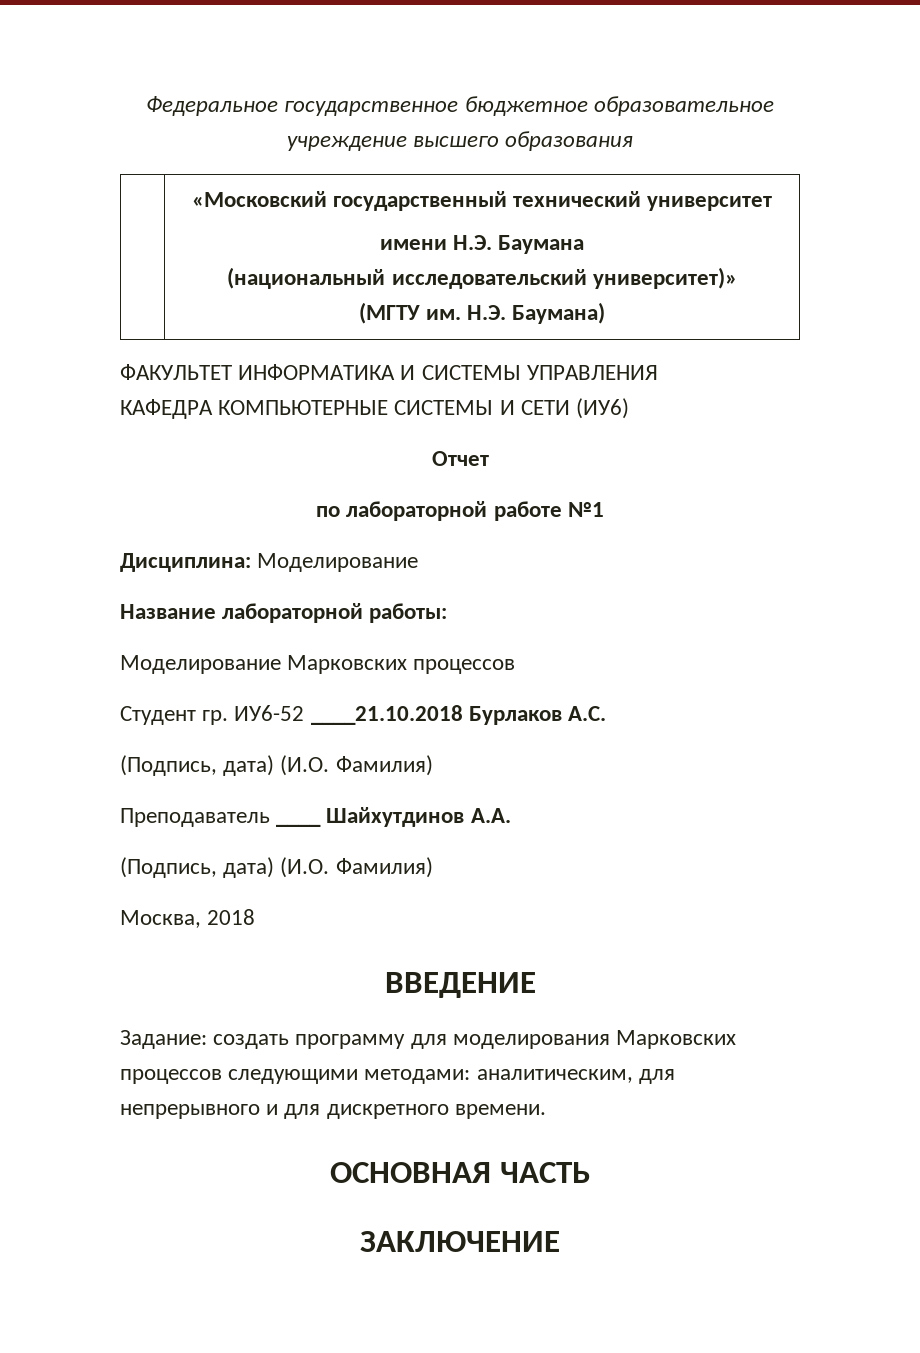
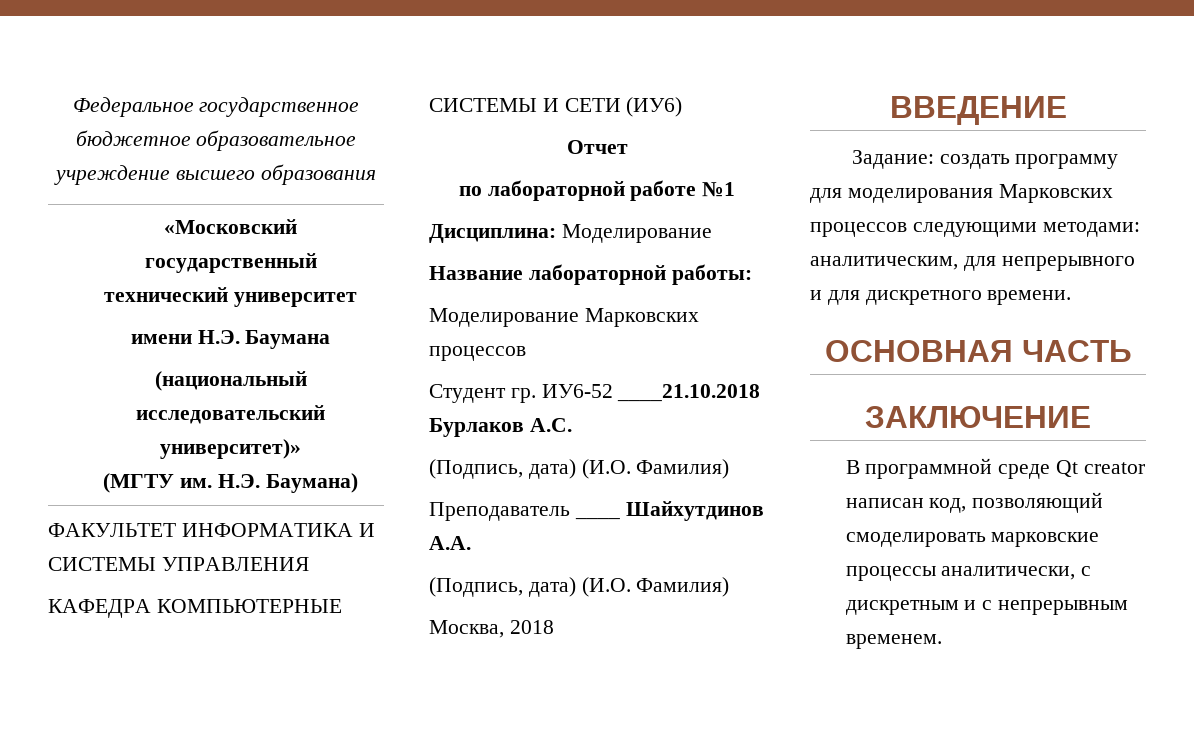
+ В программной среде Qt creator написан код, позволяющий смоделировать марковские процессы аналитически, с дискретным и с непрерывным временем.

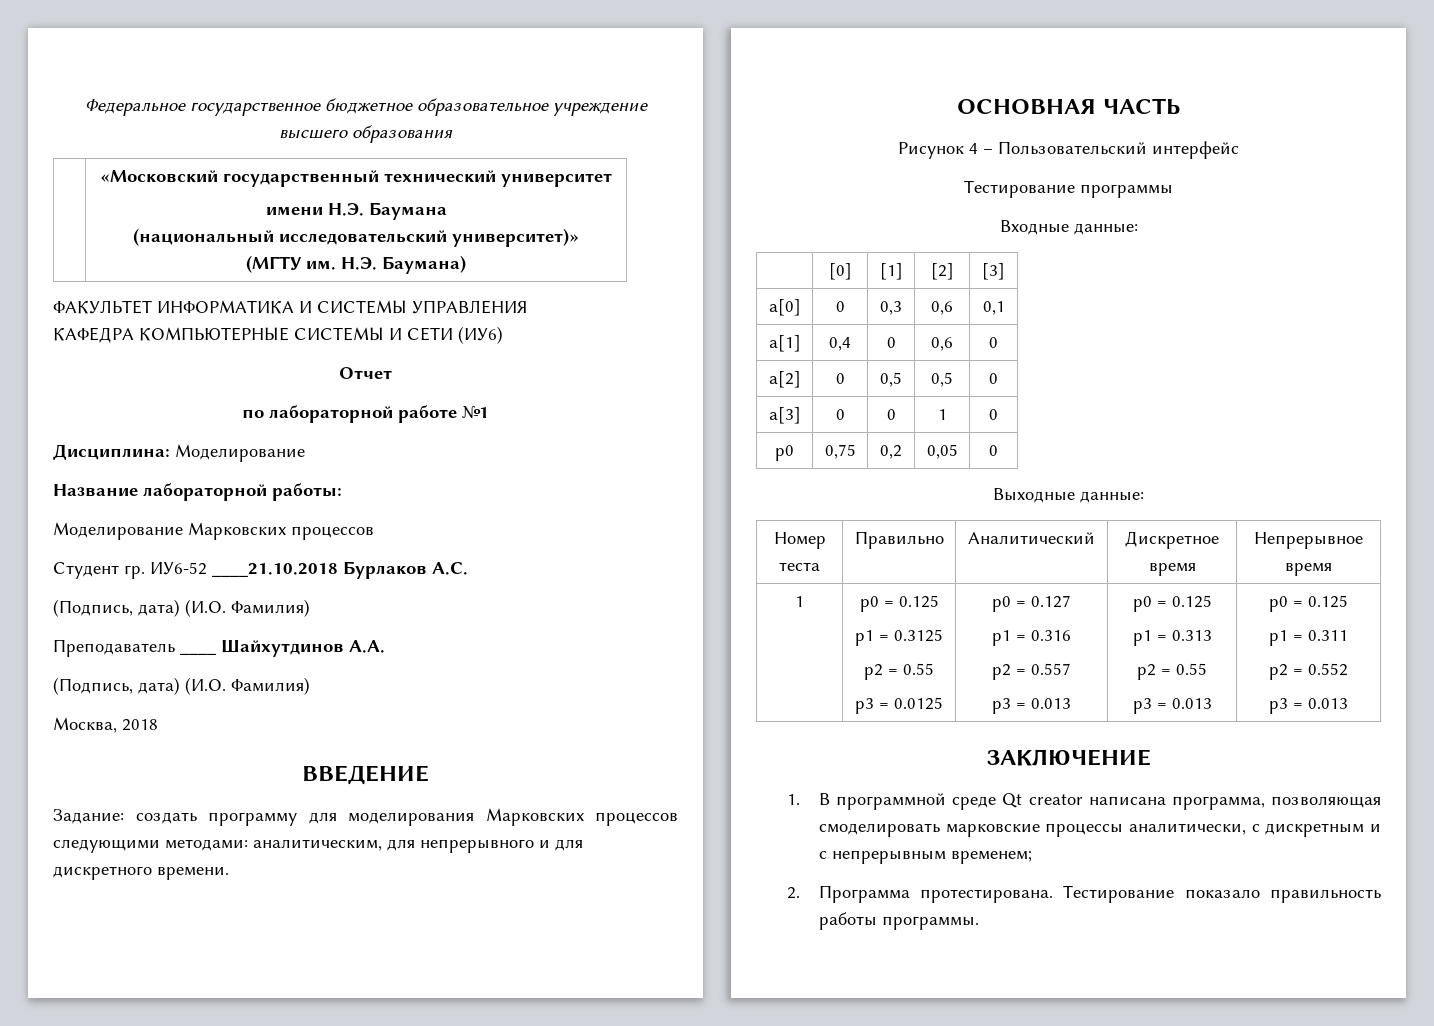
+ Рисунок 4 – Пользовательский интерфейс
+ Тестирование программы
+ Входные данные:
+ | [0] | [1] | [2] | [3]
+ a[0] | 0 | 0,3 | 0,6 | 0,1
+ a[1] | 0,4 | 0 | 0,6 | 0
+ a[2] | 0 | 0,5 | 0,5 | 0
+ a[3] | 0 | 0 | 1 | 0
+ p0 | 0,75 | 0,2 | 0,05 | 0
+ Выходные данные:
+ Номер теста | Правильно | Аналитический | Дискретное время | Непрерывное время
+ 1 | p0 = 0.125
+ p1 = 0.3125
+ p2 = 0.55
+ p3 = 0.0125 | p0 = 0.127
+ p1 = 0.316
+ p2 = 0.557
+ p3 = 0.013 | p0 = 0.125
+ p1 = 0.313
+ p2 = 0.55
+ p3 = 0.013 | p0 = 0.125
+ p1 = 0.311
+ p2 = 0.552
+ p3 = 0.013
- В программной среде Qt creator написан код, позволяющий смоделировать марковские процессы аналитически, с дискретным и с непрерывным временем.
+ 1. В программной среде Qt creator написана программа, позволяющая смоделировать марковские процессы аналитически, с дискретным и с непрерывным временем;
+ 2. Программа протестирована. Тестирование показало правильность работы программы.

